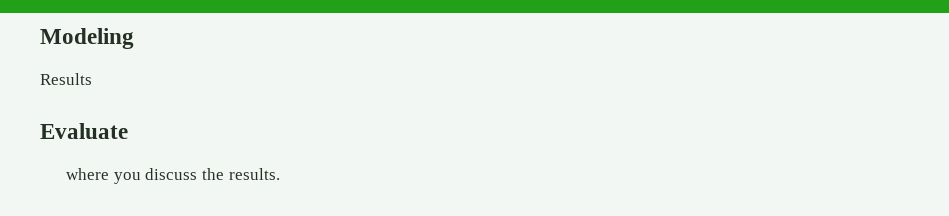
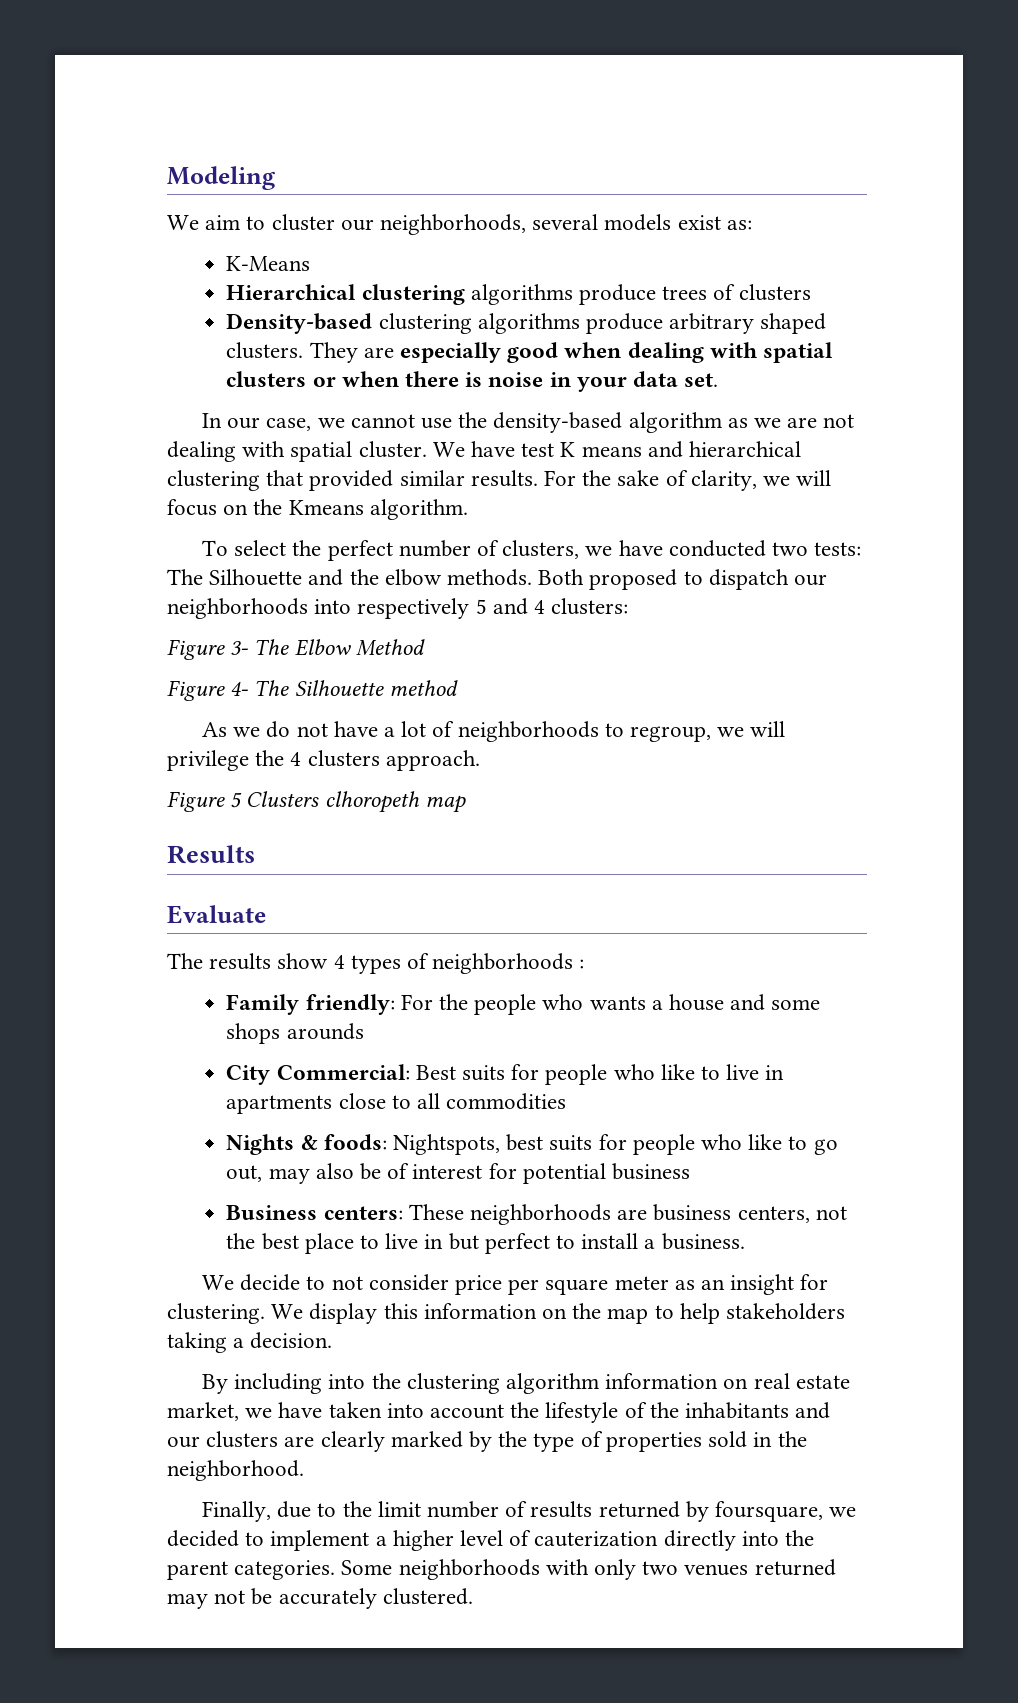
+ We aim to cluster our neighborhoods, several models exist as:
+ K-Means
+ Hierarchical clustering algorithms produce trees of clusters
+ Density-based clustering algorithms produce arbitrary shaped clusters. They are especially good when dealing with spatial clusters or when there is noise in your data set.
+ In our case, we cannot use the density-based algorithm as we are not dealing with spatial cluster. We have test K means and hierarchical clustering that provided similar results. For the sake of clarity, we will focus on the Kmeans algorithm.
+ To select the perfect number of clusters, we have conducted two tests: The Silhouette and the elbow methods. Both proposed to dispatch our neighborhoods into respectively 5 and 4 clusters:
+ Figure 3- The Elbow Method
+ Figure 4- The Silhouette method
+ As we do not have a lot of neighborhoods to regroup, we will privilege the 4 clusters approach.
+ Figure 5 Clusters clhoropeth map
  Results
  Evaluate
- where you discuss the results.
+ The results show 4 types of neighborhoods :
+ Family friendly: For the people who wants a house and some shops arounds
+ City Commercial: Best suits for people who like to live in apartments close to all commodities
+ Nights & foods: Nightspots, best suits for people who like to go out, may also be of interest for potential business
+ Business centers: These neighborhoods are business centers, not the best place to live in but perfect to install a business.
+ We decide to not consider price per square meter as an insight for clustering. We display this information on the map to help stakeholders taking a decision.
+ By including into the clustering algorithm information on real estate market, we have taken into account the lifestyle of the inhabitants and our clusters are clearly marked by the type of properties sold in the neighborhood.
+ Finally, due to the limit number of results returned by foursquare, we decided to implement a higher level of cauterization directly into the parent categories. Some neighborhoods with only two venues returned may not be accurately clustered.

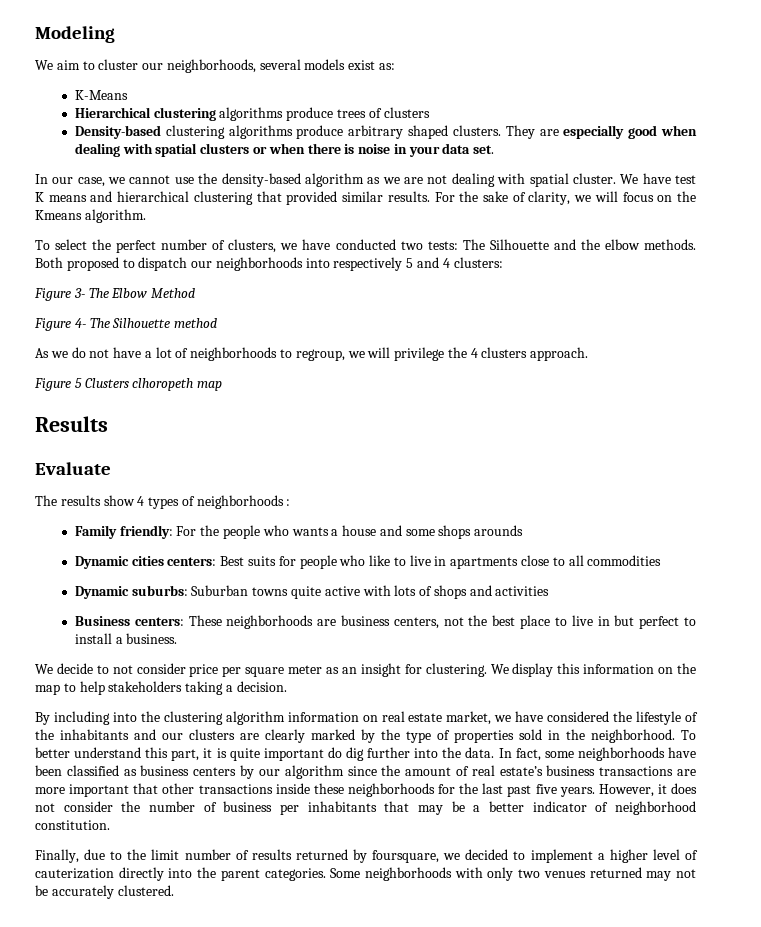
- City Commercial: Best suits for people who like to live in apartments close to all commodities
+ Dynamic cities centers: Best suits for people who like to live in apartments close to all commodities
- Nights & foods: Nightspots, best suits for people who like to go out, may also be of interest for potential business
+ Dynamic suburbs: Suburban towns quite active with lots of shops and activities
- By including into the clustering algorithm information on real estate market, we have taken into account the lifestyle of the inhabitants and our clusters are clearly marked by the type of properties sold in the neighborhood.
+ By including into the clustering algorithm information on real estate market, we have considered the lifestyle of the inhabitants and our clusters are clearly marked by the type of properties sold in the neighborhood. To better understand this part, it is quite important do dig further into the data. In fact, some neighborhoods have been classified as business centers by our algorithm since the amount of real estate’s business transactions are more important that other transactions inside these neighborhoods for the last past five years. However, it does not consider the number of business per inhabitants that may be a better indicator of neighborhood constitution.

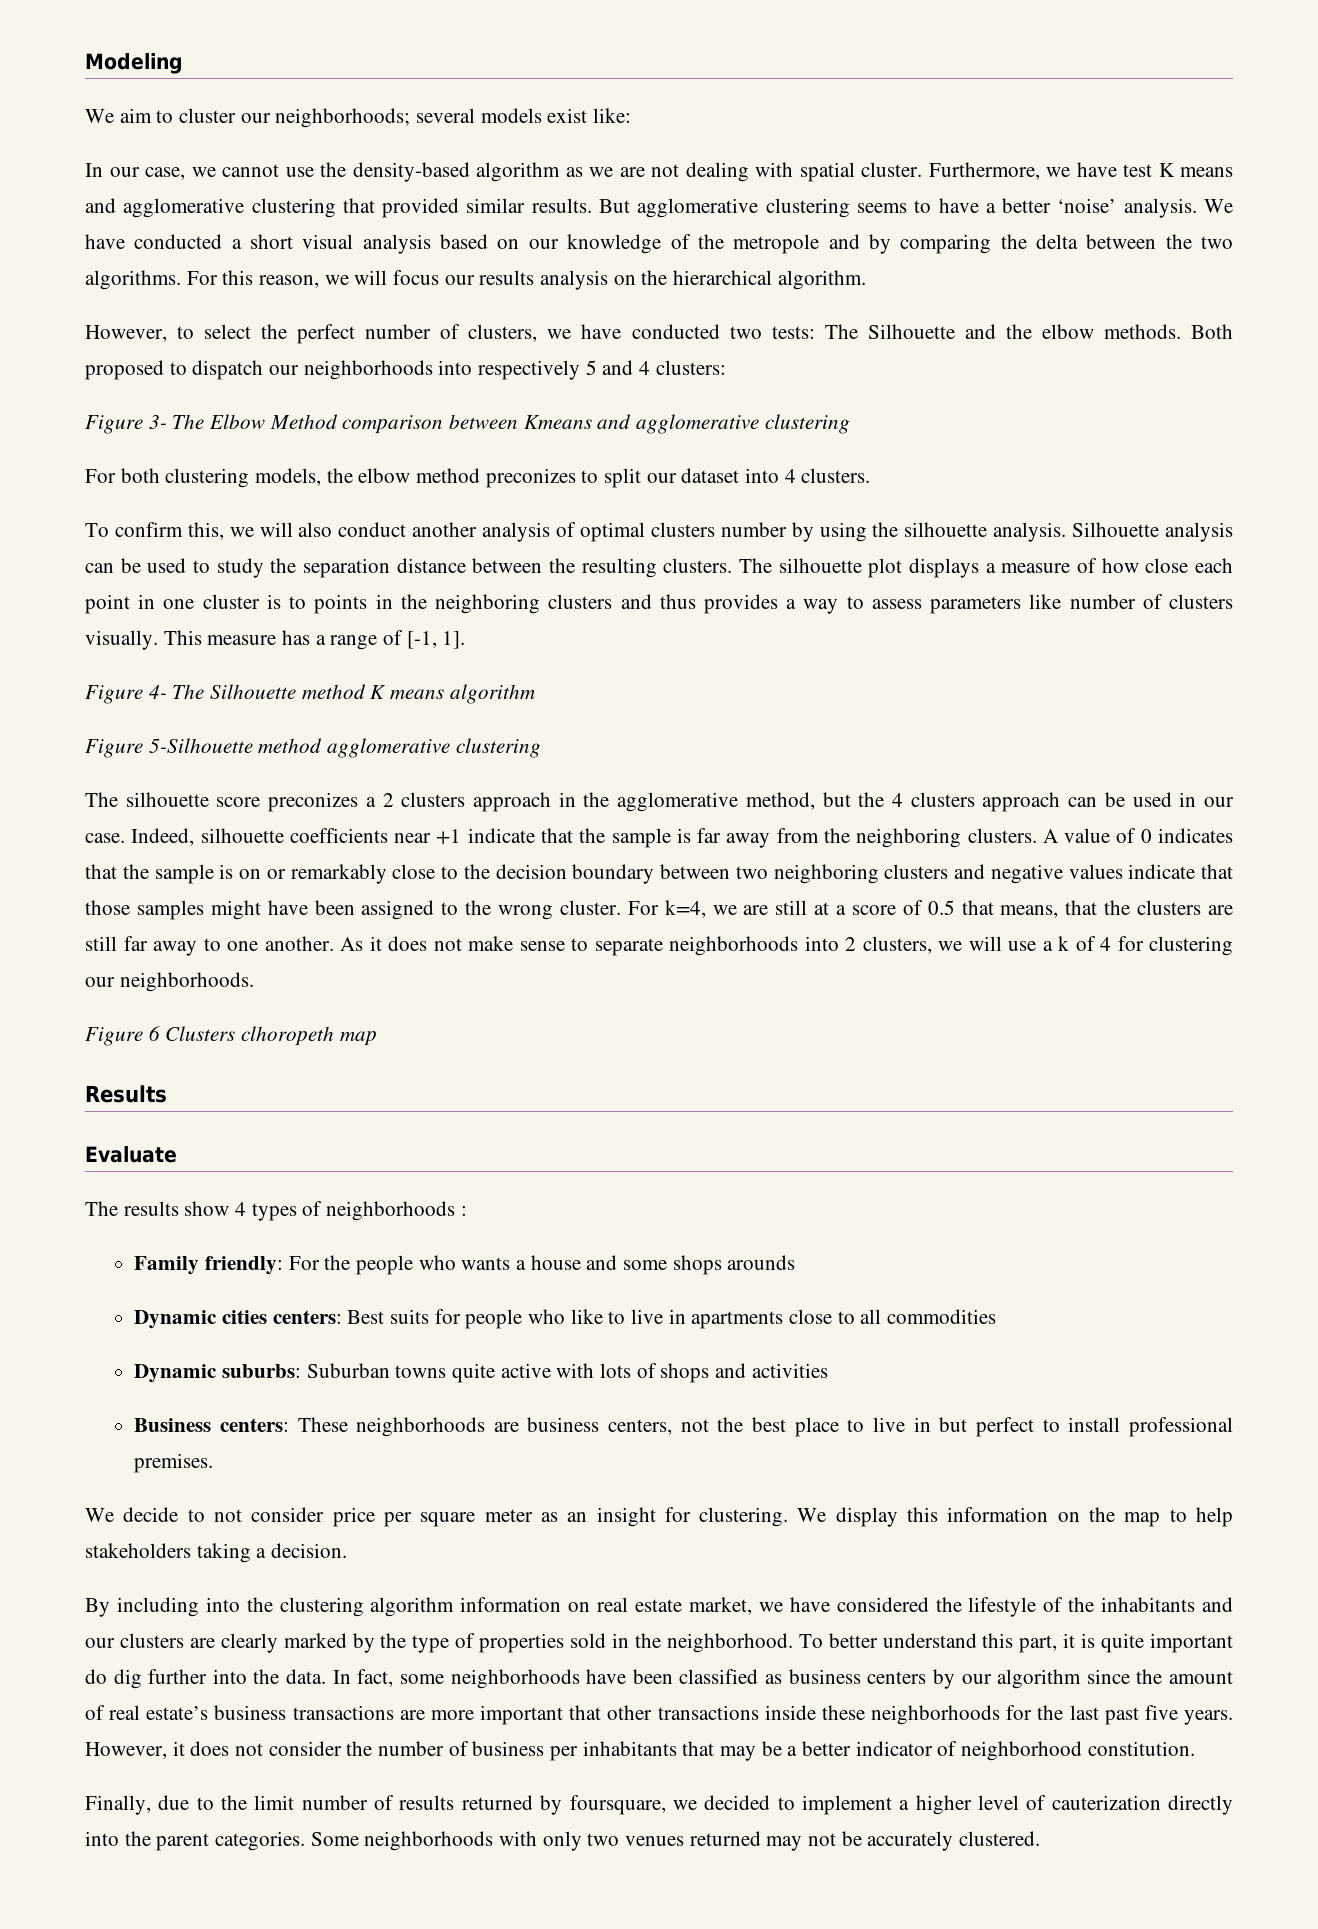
- We aim to cluster our neighborhoods, several models exist as:
- K-Means
- Hierarchical clustering algorithms produce trees of clusters
- Density-based clustering algorithms produce arbitrary shaped clusters. They are especially good when dealing with spatial clusters or when there is noise in your data set.
+ We aim to cluster our neighborhoods; several models exist like:
- We have test K means and hierarchical clustering that provided similar results.
+ Furthermore, we have test K means and agglomerative clustering that provided similar results.
- For the sake of clarity, we will focus on the Kmeans algorithm.
+ But agglomerative clustering seems to have a better ‘noise’ analysis. We have conducted a short visual analysis based on our knowledge of the metropole and by comparing the delta between the two algorithms. For this reason, we will focus our results analysis on the hierarchical algorithm.
- To select the perfect number of clusters, we have conducted two tests: The Silhouette and the elbow methods.
+ However, to select the perfect number of clusters, we have conducted two tests: The Silhouette and the elbow methods.
- Figure 3- The Elbow Method
+ Figure 3- The Elbow Method comparison between Kmeans and agglomerative clustering
+ For both clustering models, the elbow method preconizes to split our dataset into 4 clusters.
+ To confirm this, we will also conduct another analysis of optimal clusters number by using the silhouette analysis. Silhouette analysis can be used to study the separation distance between the resulting clusters. The silhouette plot displays a measure of how close each point in one cluster is to points in the neighboring clusters and thus provides a way to assess parameters like number of clusters visually. This measure has a range of [-1, 1].
- Figure 4- The Silhouette method
- As we do not have a lot of neighborhoods to regroup, we will privilege the 4 clusters approach.
- Figure 5 Clusters clhoropeth map
+ Figure 4- The Silhouette method K means algorithm
+ Figure 5-Silhouette method agglomerative clustering
+ The silhouette score preconizes a 2 clusters approach in the agglomerative method, but the 4 clusters approach can be used in our case. Indeed, silhouette coefficients near +1 indicate that the sample is far away from the neighboring clusters. A value of 0 indicates that the sample is on or remarkably close to the decision boundary between two neighboring clusters and negative values indicate that those samples might have been assigned to the wrong cluster. For k=4, we are still at a score of 0.5 that means, that the clusters are still far away to one another. As it does not make sense to separate neighborhoods into 2 clusters, we will use a k of 4 for clustering our neighborhoods.
+ Figure 6 Clusters clhoropeth map
- Business centers: These neighborhoods are business centers, not the best place to live in but perfect to install a business.
+ Business centers: These neighborhoods are business centers, not the best place to live in but perfect to install professional premises.

